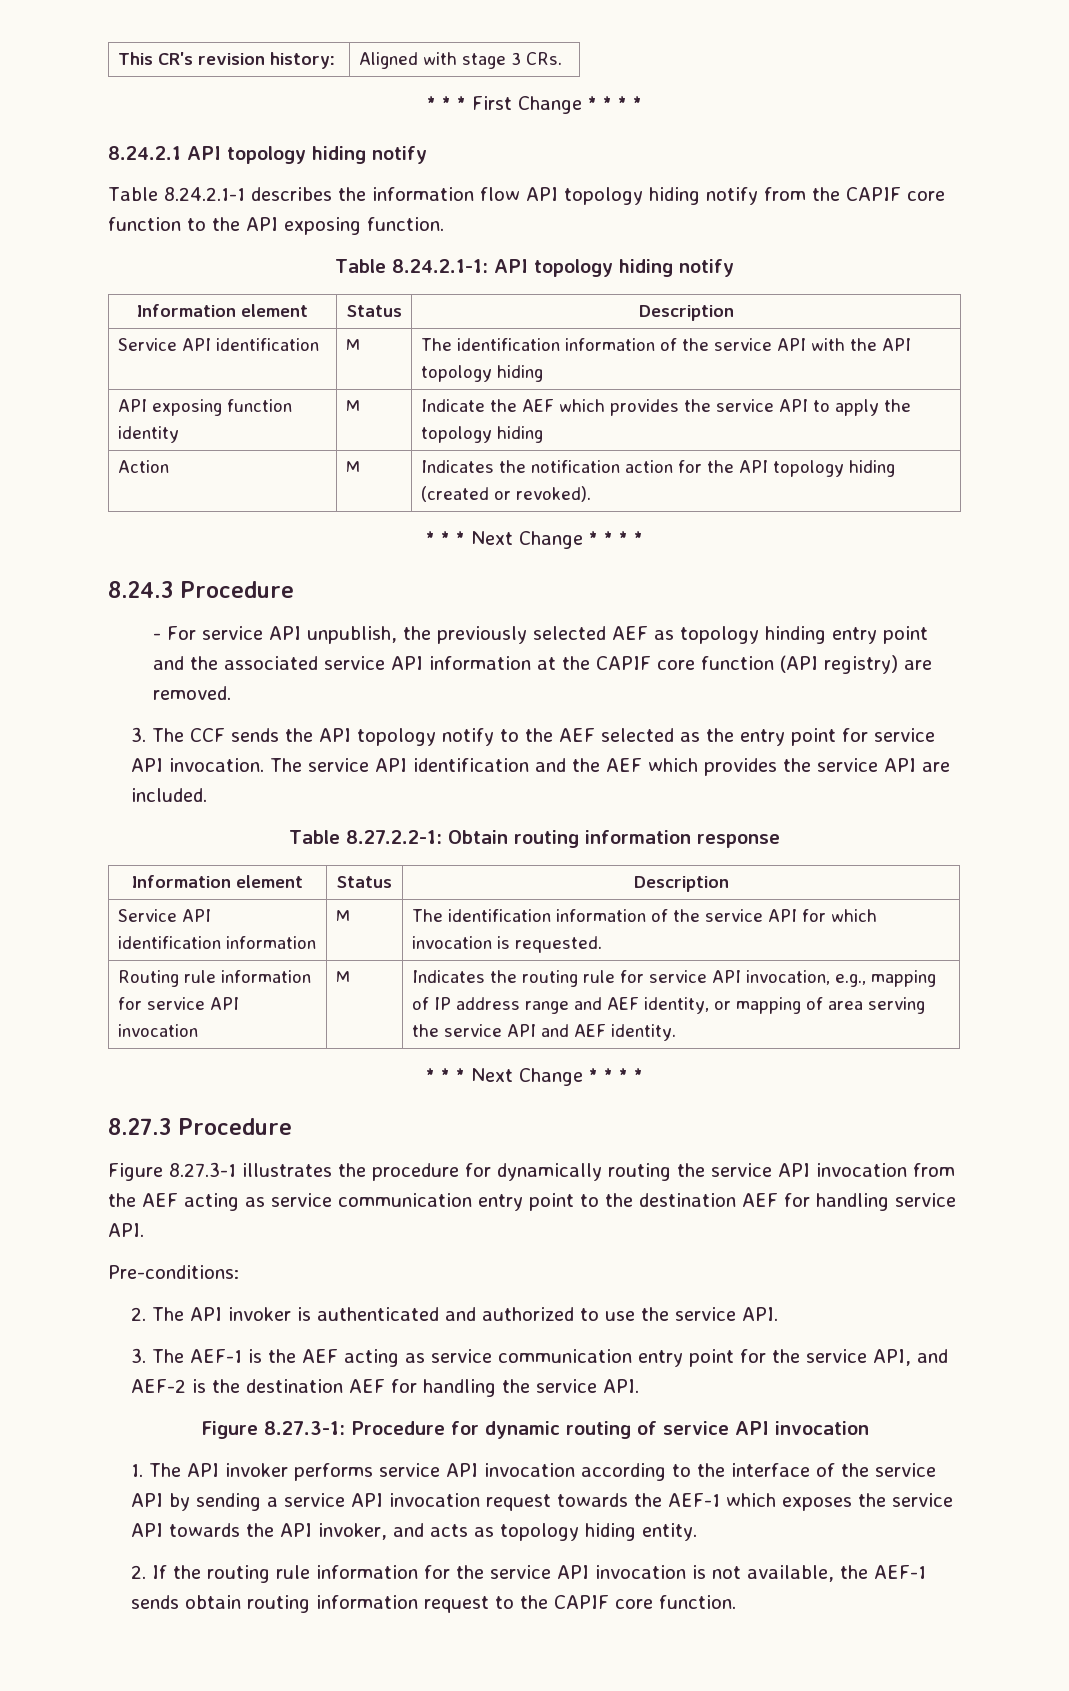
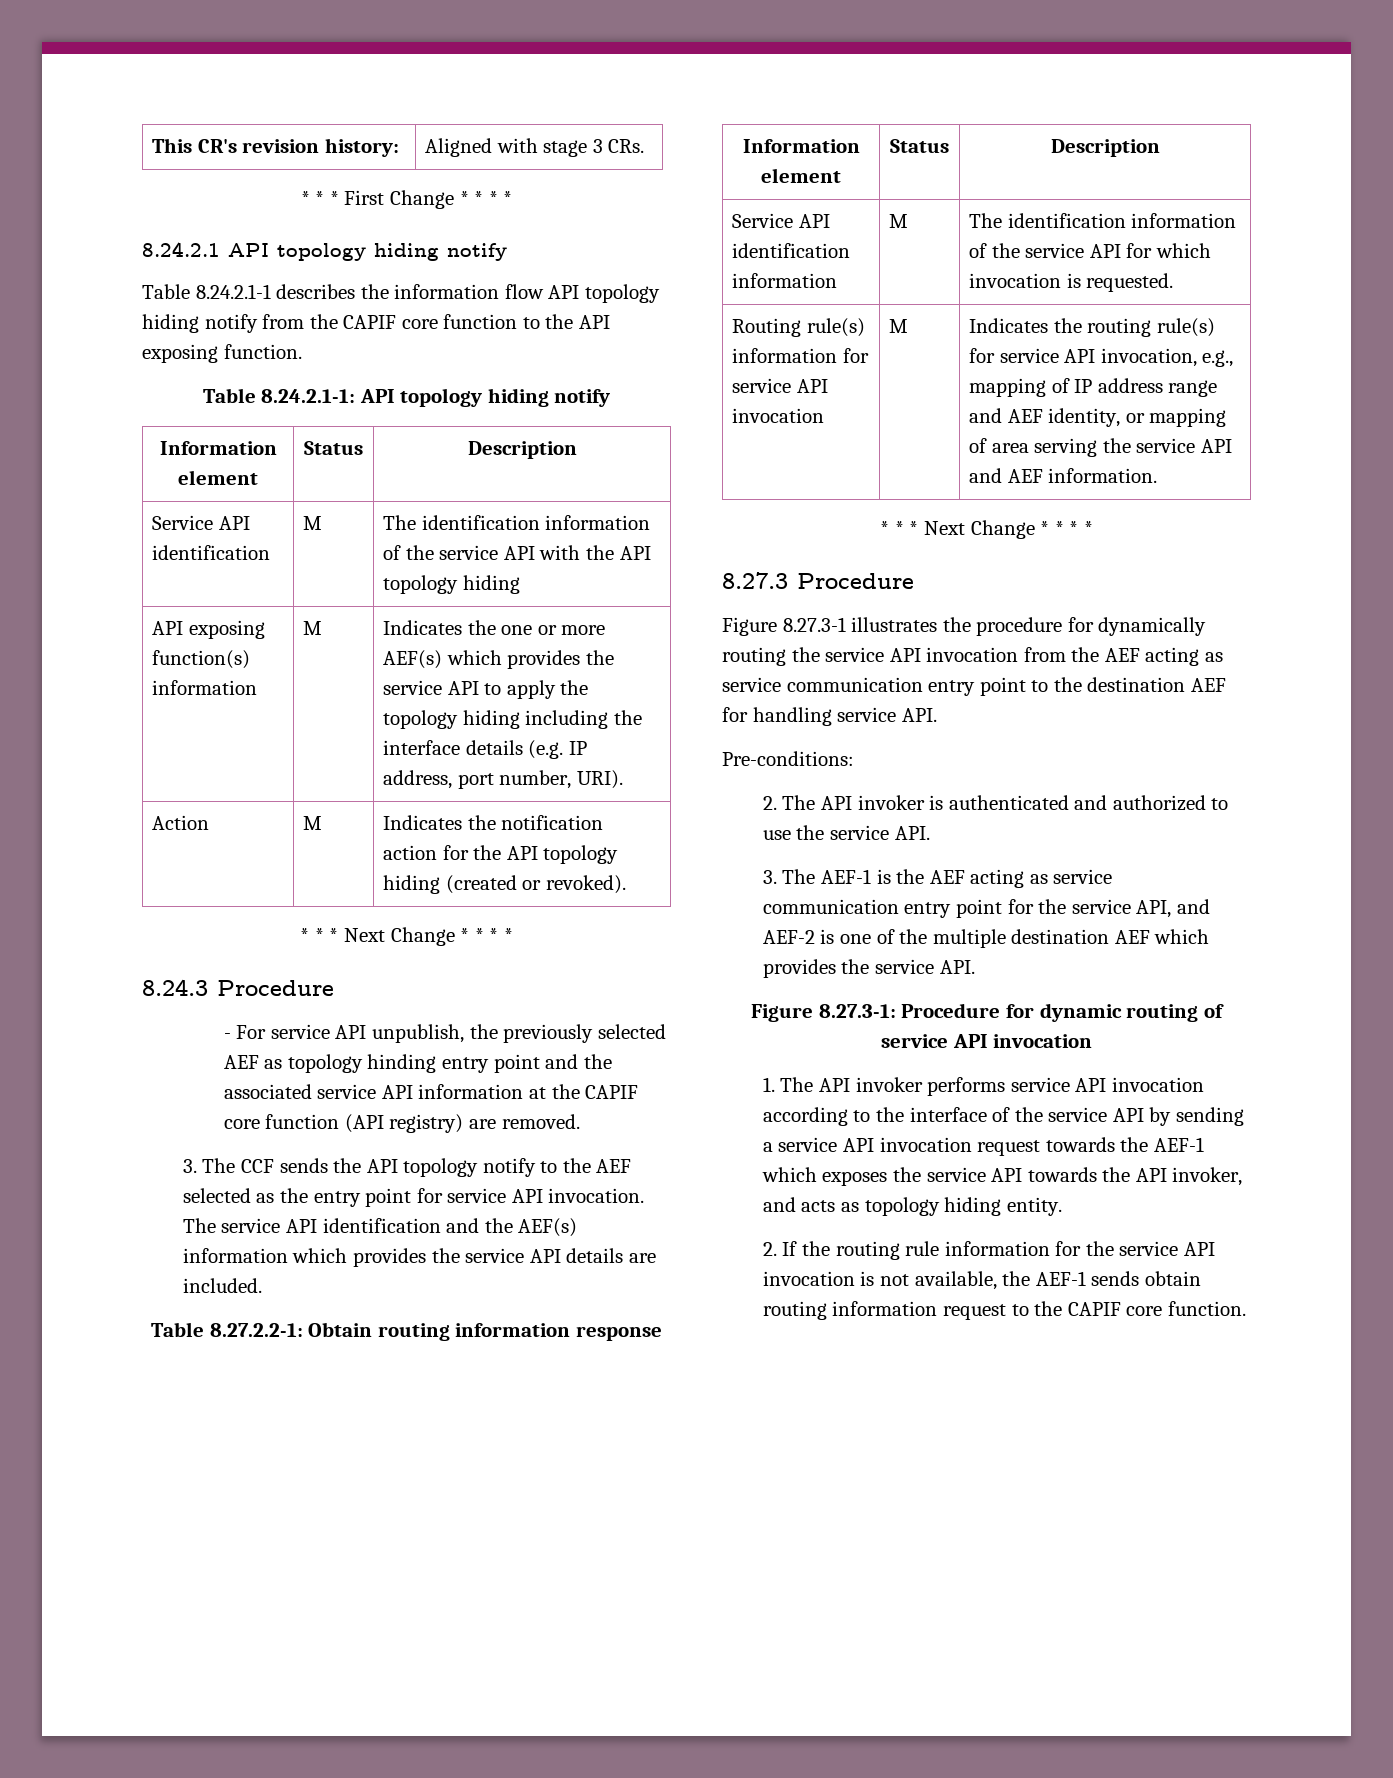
- API exposing function identity | M | Indicate the AEF which provides the service API to apply the topology hiding
+ API exposing function(s) information | M | Indicates the one or more AEF(s) which provides the service API to apply the topology hiding including the interface details (e.g. IP address, port number, URI).
- The service API identification and the AEF which provides the service API are included.
+ The service API identification and the AEF(s) information which provides the service API details are included.
- Routing rule information for service API invocation | M | Indicates the routing rule for service API invocation, e.g., mapping of IP address range and AEF identity, or mapping of area serving the service API and AEF identity.
+ Routing rule(s) information for service API invocation | M | Indicates the routing rule(s) for service API invocation, e.g., mapping of IP address range and AEF identity, or mapping of area serving the service API and AEF information.
- 3. The AEF-1 is the AEF acting as service communication entry point for the service API, and AEF-2 is the destination AEF for handling the service API.
+ 3. The AEF-1 is the AEF acting as service communication entry point for the service API, and AEF-2 is one of the multiple destination AEF which provides the service API.

